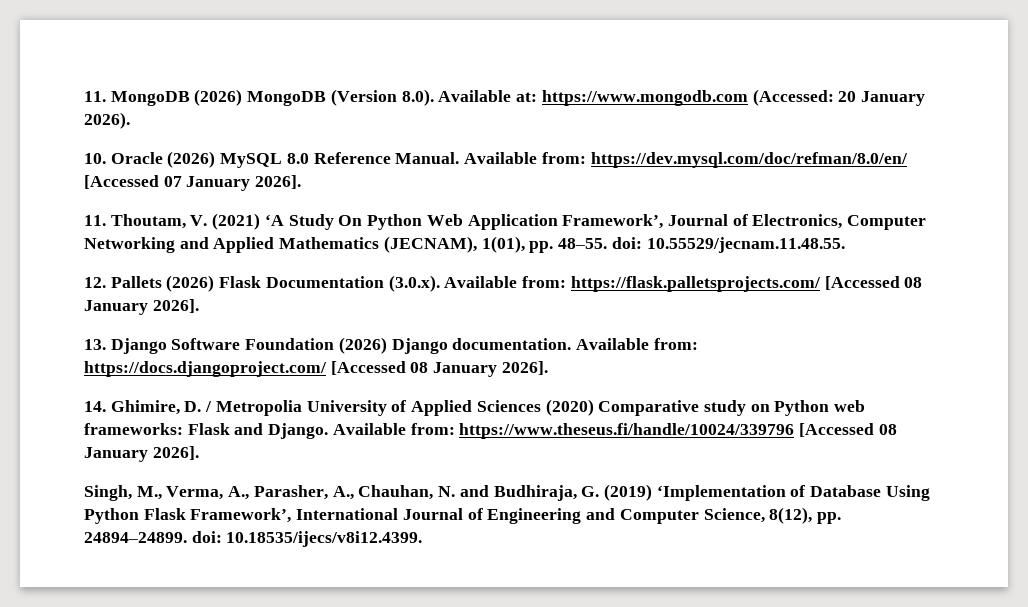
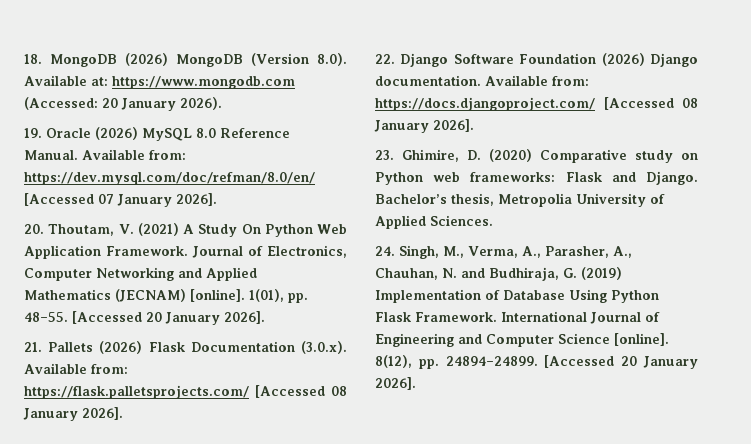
- 11. MongoDB (2026) MongoDB (Version 8.0). Available at: https://www.mongodb.com (Accessed: 20 January 2026).
+ 18. MongoDB (2026) MongoDB (Version 8.0). Available at: https://www.mongodb.com (Accessed: 20 January 2026).
- 10. Oracle (2026) MySQL 8.0 Reference Manual.
+ 19. Oracle (2026) MySQL 8.0 Reference Manual.
- 11. Thoutam, V. (2021) ‘A Study On Python Web Application Framework’, Journal of Electronics, Computer Networking and Applied Mathematics (JECNAM), 1(01), pp. 48–55. doi: 10.55529/jecnam.11.48.55.
- 12. Pallets (2026) Flask Documentation (3.0.x). Available from: https://flask.palletsprojects.com/ [Accessed 08 January 2026].
+ 20. Thoutam, V. (2021) A Study On Python Web Application Framework. Journal of Electronics, Computer Networking and Applied Mathematics (JECNAM) [online]. 1(01), pp. 48–55. [Accessed 20 January 2026].
+ 21. Pallets (2026) Flask Documentation (3.0.x). Available from: https://flask.palletsprojects.com/ [Accessed 08 January 2026].
- 13. Django Software Foundation (2026) Django documentation.
+ 22. Django Software Foundation (2026) Django documentation.
- 14. Ghimire, D. / Metropolia University of Applied Sciences (2020) Comparative study on Python web frameworks: Flask and Django.
+ 23. Ghimire, D. (2020) Comparative study on Python web frameworks: Flask and Django.
- Available from: https://www.theseus.fi/handle/10024/339796 [Accessed 08 January 2026].
- Singh, M., Verma, A., Parasher, A., Chauhan, N. and Budhiraja, G. (2019) ‘Implementation of Database Using Python Flask Framework’, International Journal of Engineering and Computer Science, 8(12), pp. 24894–24899. doi: 10.18535/ijecs/v8i12.4399.
+ Bachelor’s thesis, Metropolia University of Applied Sciences.
+ 24. Singh, M., Verma, A., Parasher, A., Chauhan, N. and Budhiraja, G. (2019) Implementation of Database Using Python Flask Framework. International Journal of Engineering and Computer Science [online]. 8(12), pp. 24894–24899. [Accessed 20 January 2026].

